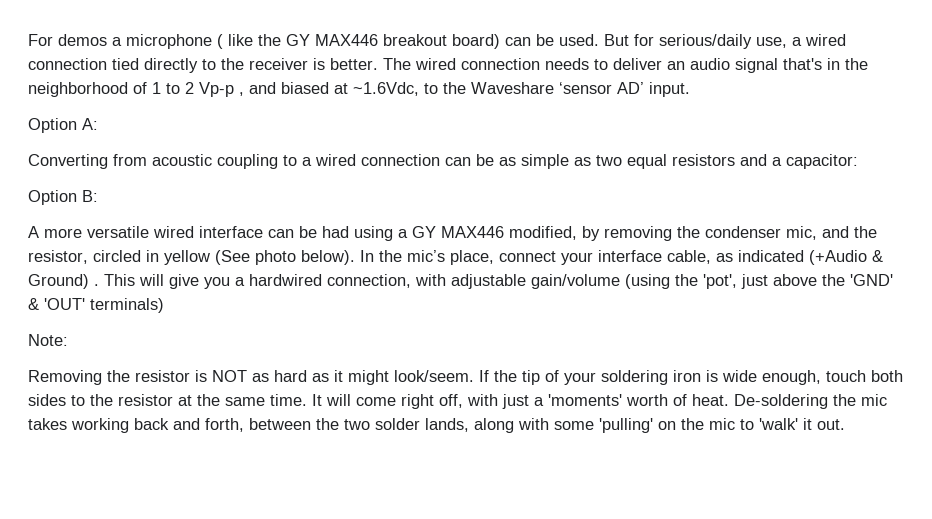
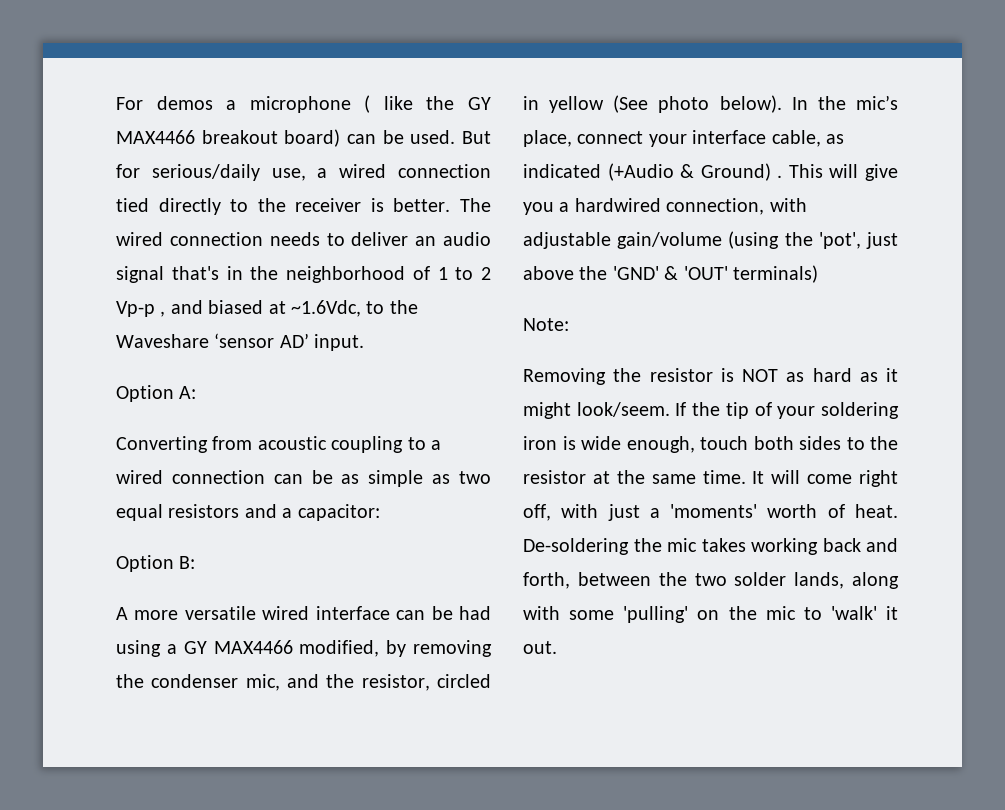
- For demos a microphone ( like the GY MAX446 breakout board) can be used.
+ For demos a microphone ( like the GY MAX4466 breakout board) can be used.
- A more versatile wired interface can be had using a GY MAX446 modified, by removing the condenser mic, and the resistor, circled in yellow (See photo below).
+ A more versatile wired interface can be had using a GY MAX4466 modified, by removing the condenser mic, and the resistor, circled in yellow (See photo below).

